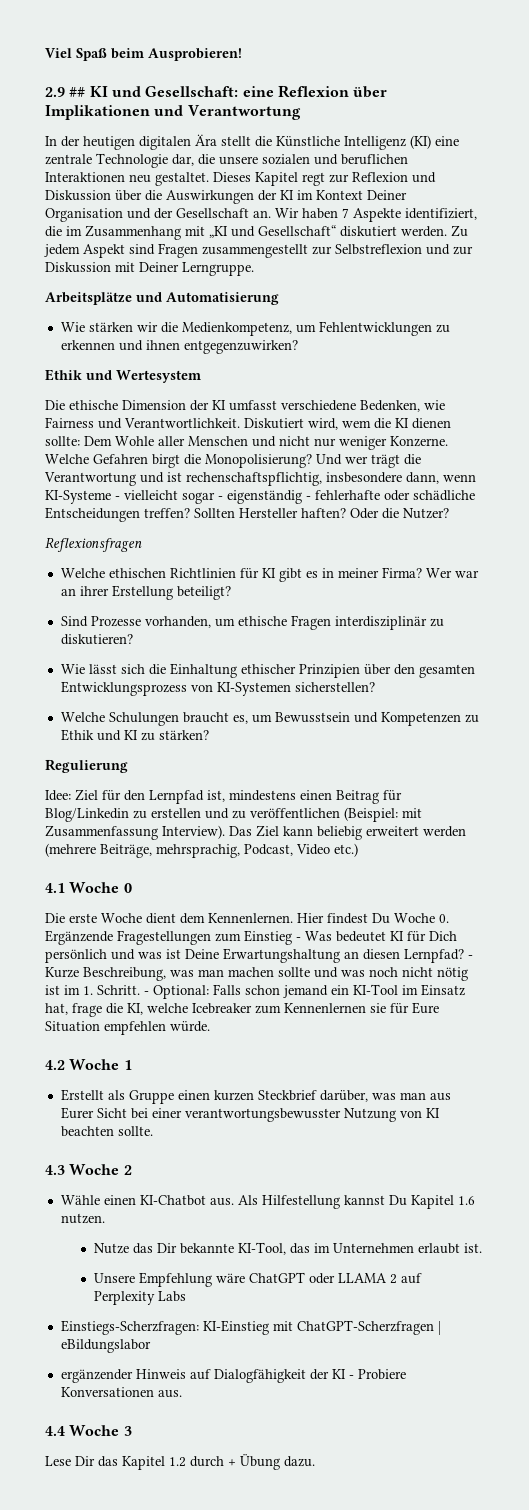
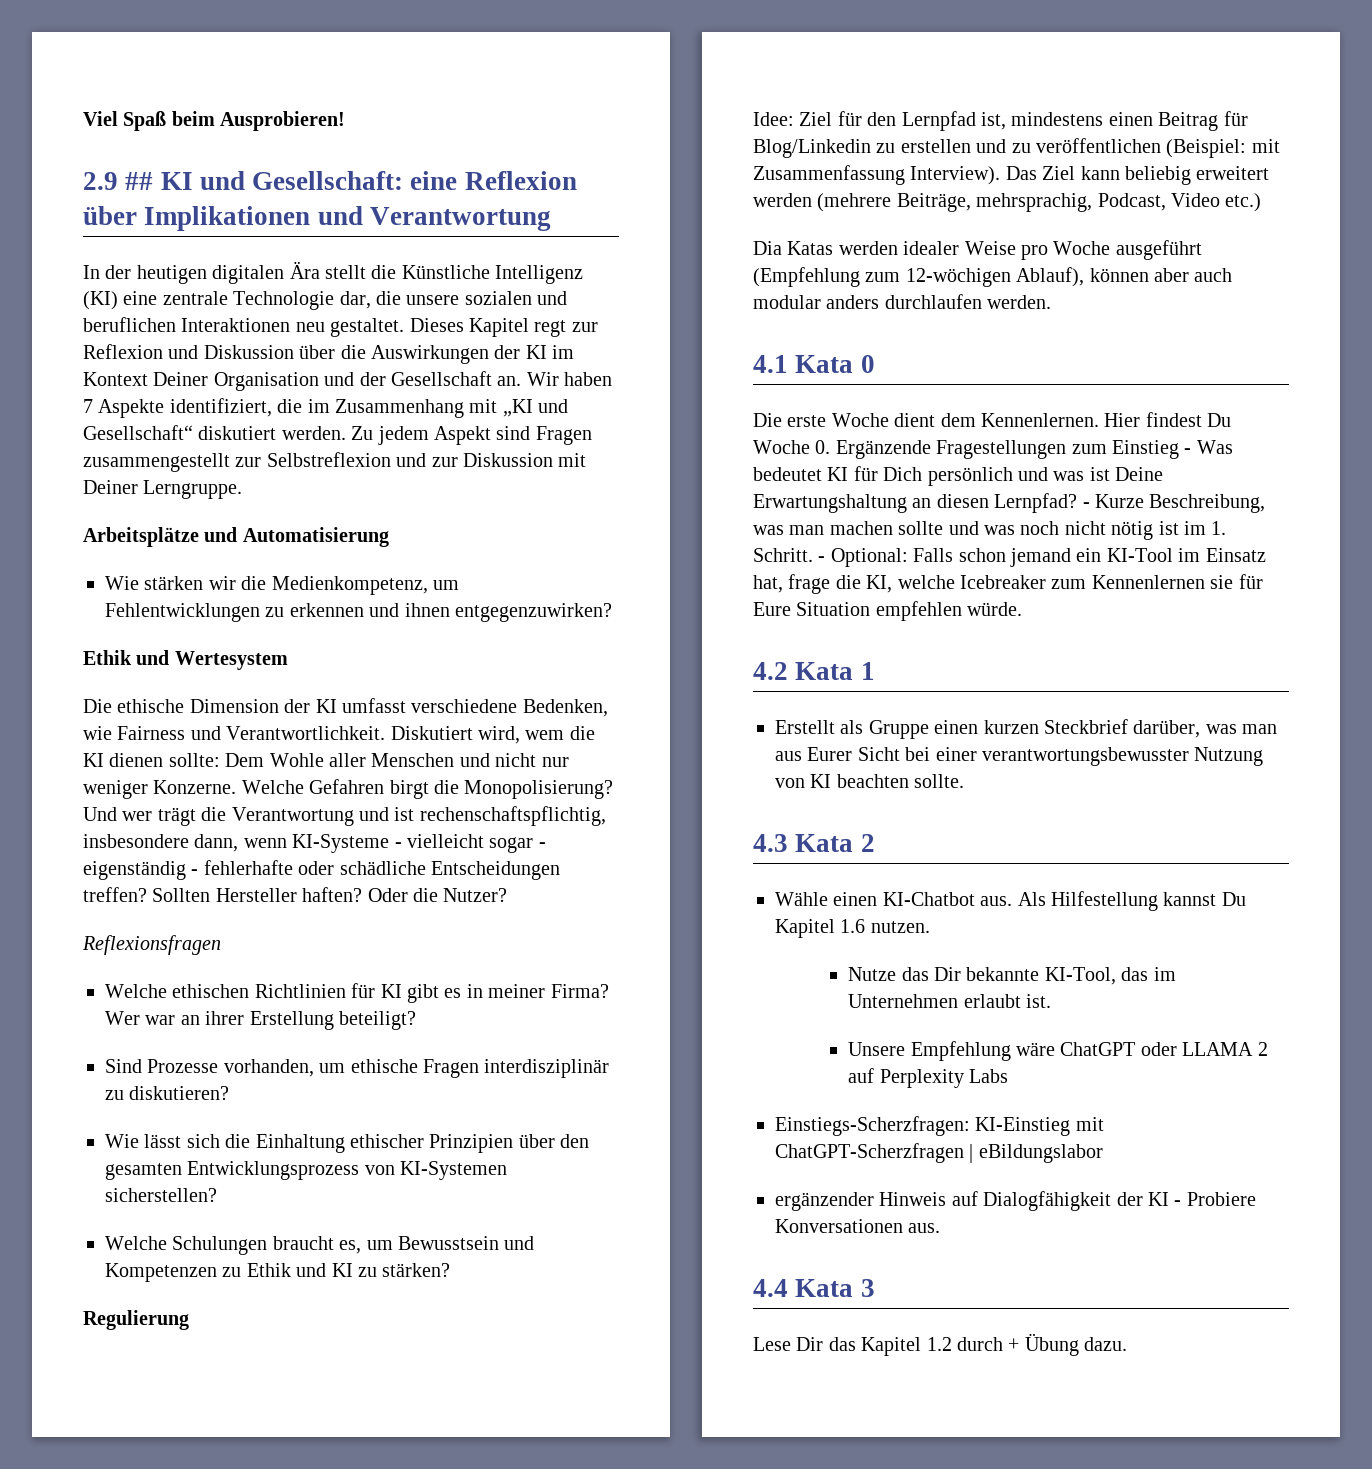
+ Dia Katas werden idealer Weise pro Woche ausgeführt (Empfehlung zum 12-wöchigen Ablauf), können aber auch modular anders durchlaufen werden.
- 4.1 Woche 0
+ 4.1 Kata 0
- 4.2 Woche 1
+ 4.2 Kata 1
- 4.3 Woche 2
+ 4.3 Kata 2
- 4.4 Woche 3
+ 4.4 Kata 3

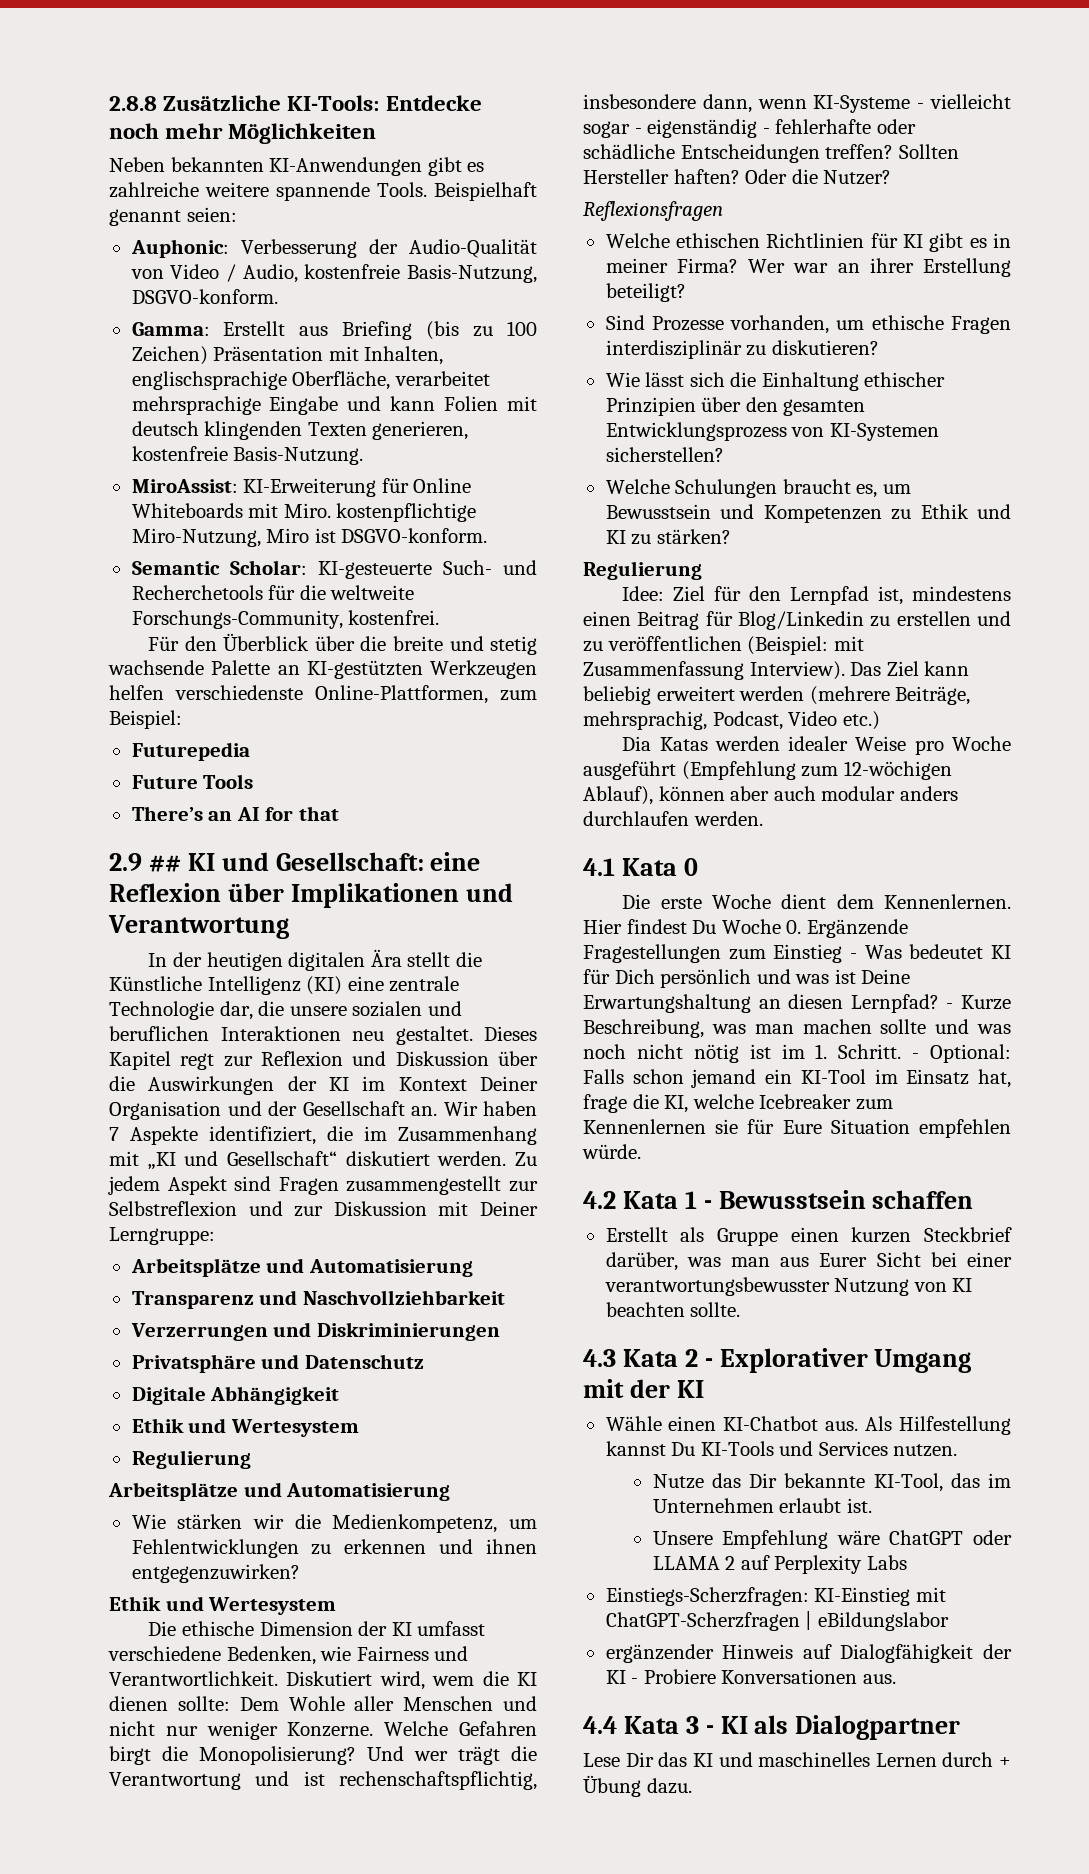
- Viel Spaß beim Ausprobieren!
+ 2.8.8 Zusätzliche KI-Tools: Entdecke noch mehr Möglichkeiten
+ Neben bekannten KI-Anwendungen gibt es zahlreiche weitere spannende Tools. Beispielhaft genannt seien:
+ Auphonic: Verbesserung der Audio-Qualität von Video / Audio, kostenfreie Basis-Nutzung, DSGVO-konform.
+ Gamma: Erstellt aus Briefing (bis zu 100 Zeichen) Präsentation mit Inhalten, englischsprachige Oberfläche, verarbeitet mehrsprachige Eingabe und kann Folien mit deutsch klingenden Texten generieren, kostenfreie Basis-Nutzung.
+ MiroAssist: KI-Erweiterung für Online Whiteboards mit Miro. kostenpflichtige Miro-Nutzung, Miro ist DSGVO-konform.
+ Semantic Scholar: KI-gesteuerte Such- und Recherchetools für die weltweite Forschungs-Community, kostenfrei.
+ Für den Überblick über die breite und stetig wachsende Palette an KI-gestützten Werkzeugen helfen verschiedenste Online-Plattformen, zum Beispiel:
+ Futurepedia
+ Future Tools
+ There’s an AI for that
- Zu jedem Aspekt sind Fragen zusammengestellt zur Selbstreflexion und zur Diskussion mit Deiner Lerngruppe.
+ Zu jedem Aspekt sind Fragen zusammengestellt zur Selbstreflexion und zur Diskussion mit Deiner Lerngruppe:
+ Arbeitsplätze und Automatisierung
+ Transparenz und Naschvollziehbarkeit
+ Verzerrungen und Diskriminierungen
+ Privatsphäre und Datenschutz
+ Digitale Abhängigkeit
+ Ethik und Wertesystem
+ Regulierung
- 4.2 Kata 1
+ 4.2 Kata 1 - Bewusstsein schaffen
- 4.3 Kata 2
+ 4.3 Kata 2 - Explorativer Umgang mit der KI
- Als Hilfestellung kannst Du Kapitel 1.6 nutzen.
+ Als Hilfestellung kannst Du KI-Tools und Services nutzen.
- 4.4 Kata 3
+ 4.4 Kata 3 - KI als Dialogpartner
- Lese Dir das Kapitel 1.2 durch + Übung dazu.
+ Lese Dir das KI und maschinelles Lernen durch + Übung dazu.

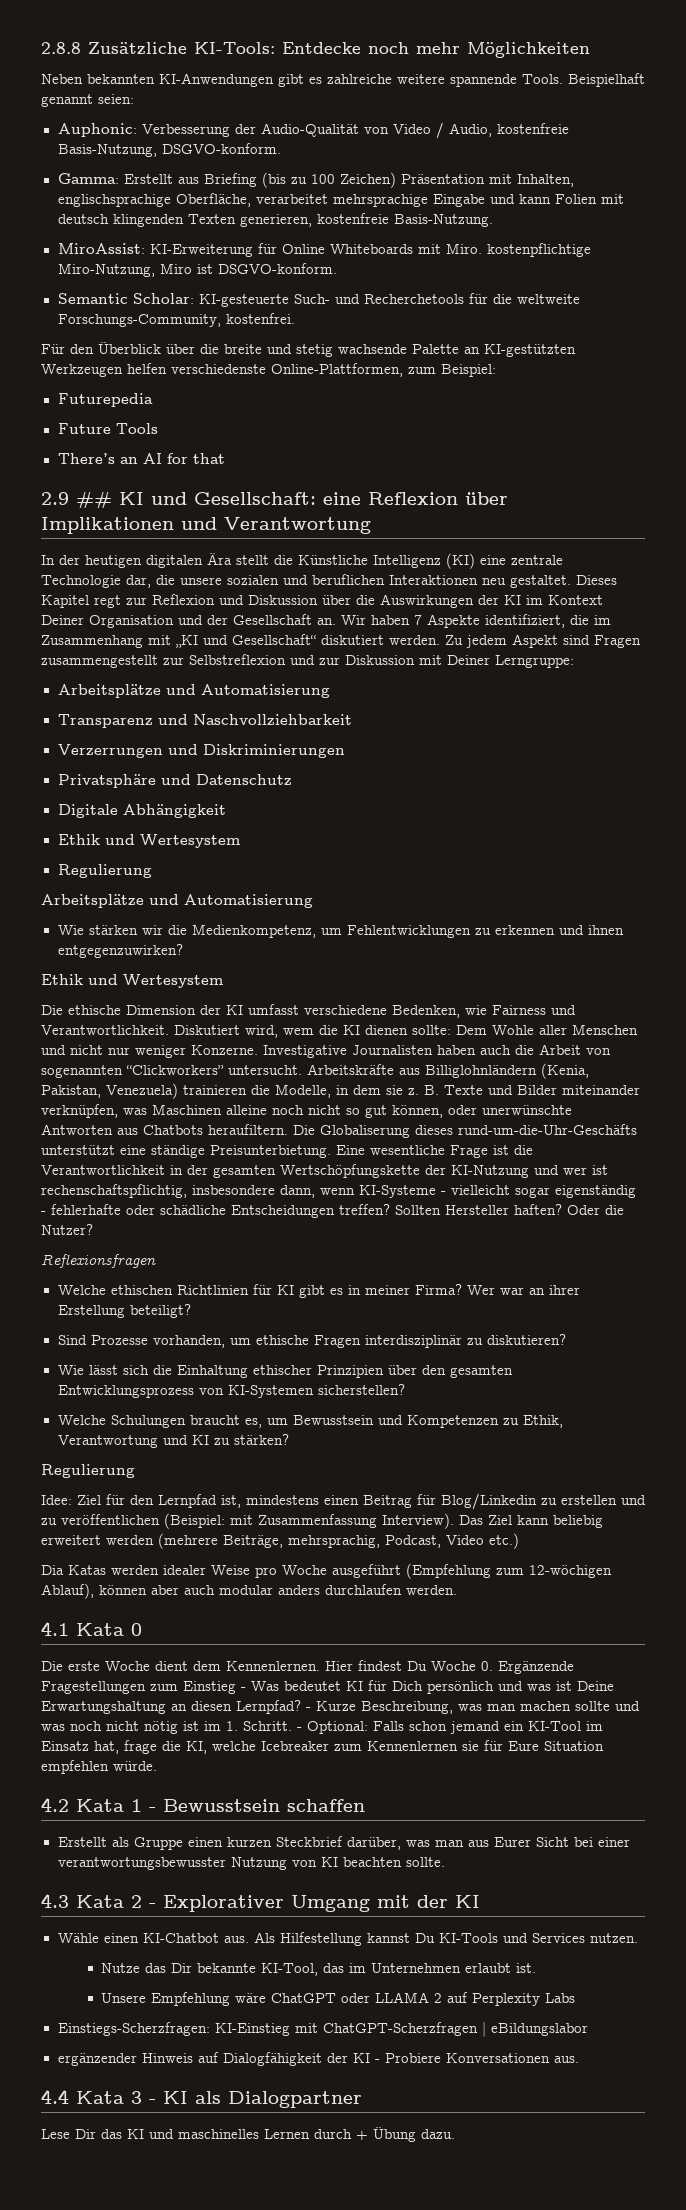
- Welche Gefahren birgt die Monopolisierung? Und wer trägt die Verantwortung und ist rechenschaftspflichtig, insbesondere dann, wenn KI-Systeme - vielleicht sogar - eigenständig - fehlerhafte oder schädliche Entscheidungen treffen?
+ Investigative Journalisten haben auch die Arbeit von sogenannten “Clickworkers” untersucht. Arbeitskräfte aus Billiglohnländern (Kenia, Pakistan, Venezuela) trainieren die Modelle, in dem sie z. B. Texte und Bilder miteinander verknüpfen, was Maschinen alleine noch nicht so gut können, oder unerwünschte Antworten aus Chatbots heraufiltern. Die Globaliserung dieses rund-um-die-Uhr-Geschäfts unterstützt eine ständige Preisunterbietung. Eine wesentliche Frage ist die Verantwortlichkeit in der gesamten Wertschöpfungskette der KI-Nutzung und wer ist rechenschaftspflichtig, insbesondere dann, wenn KI-Systeme - vielleicht sogar eigenständig - fehlerhafte oder schädliche Entscheidungen treffen?
- Welche Schulungen braucht es, um Bewusstsein und Kompetenzen zu Ethik und KI zu stärken?
+ Welche Schulungen braucht es, um Bewusstsein und Kompetenzen zu Ethik, Verantwortung und KI zu stärken?

